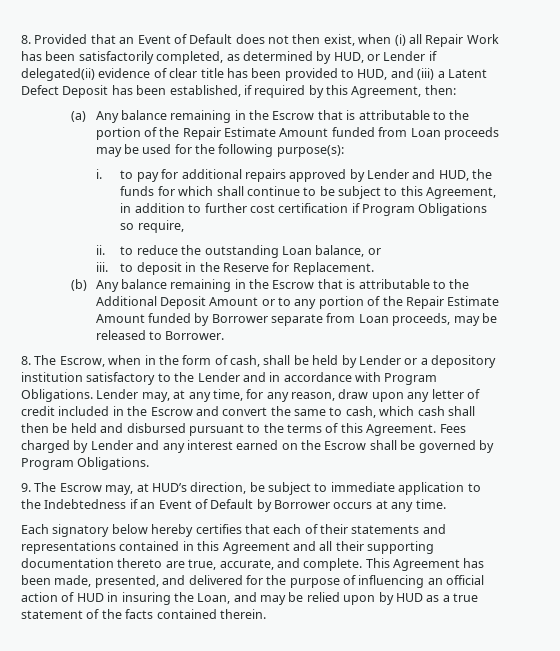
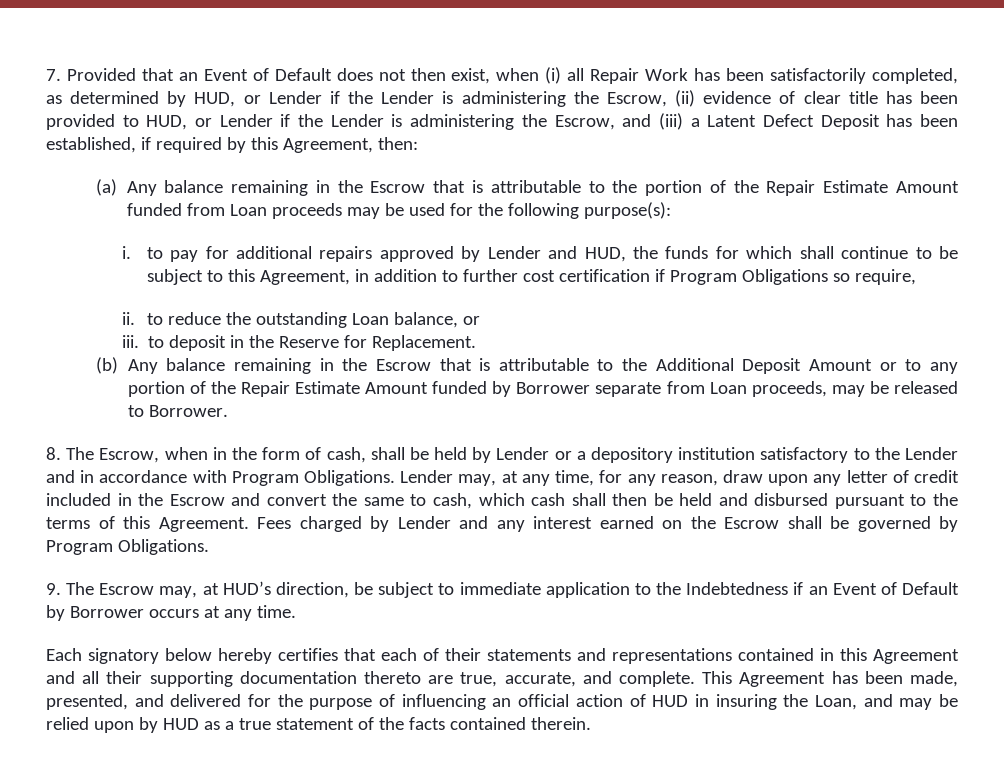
- 8. Provided that an Event of Default does not then exist, when (i) all Repair Work has been satisfactorily completed, as determined by HUD, or Lender if delegated(ii) evidence of clear title has been provided to HUD, and (iii) a Latent Defect Deposit has been established, if required by this Agreement, then:
+ 7. Provided that an Event of Default does not then exist, when (i) all Repair Work has been satisfactorily completed, as determined by HUD, or Lender if the Lender is administering the Escrow, (ii) evidence of clear title has been provided to HUD, or Lender if the Lender is administering the Escrow, and (iii) a Latent Defect Deposit has been established, if required by this Agreement, then:

